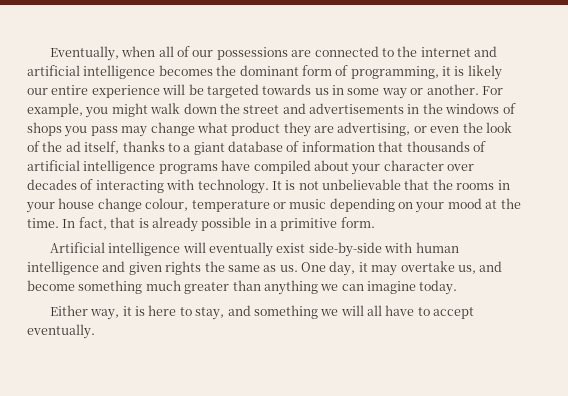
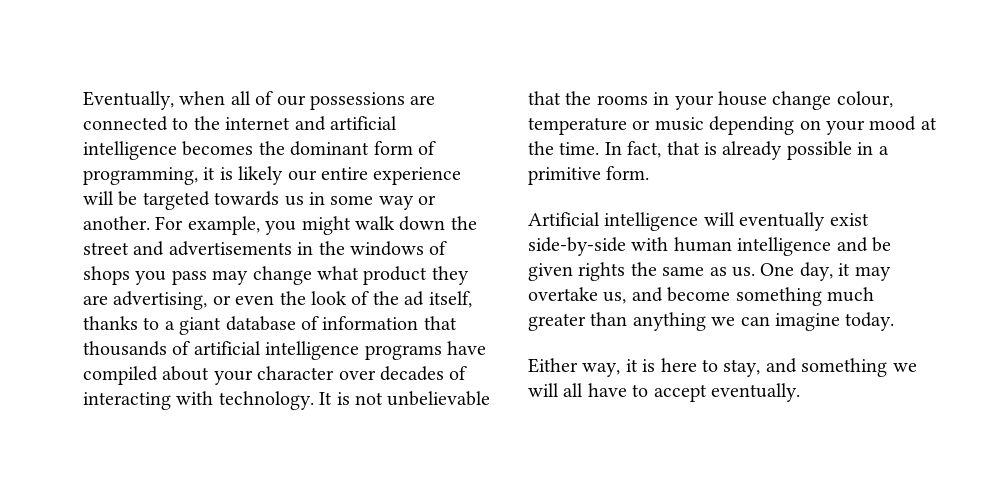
- Artificial intelligence will eventually exist side-by-side with human intelligence and given rights the same as us.
+ Artificial intelligence will eventually exist side-by-side with human intelligence and be given rights the same as us.

